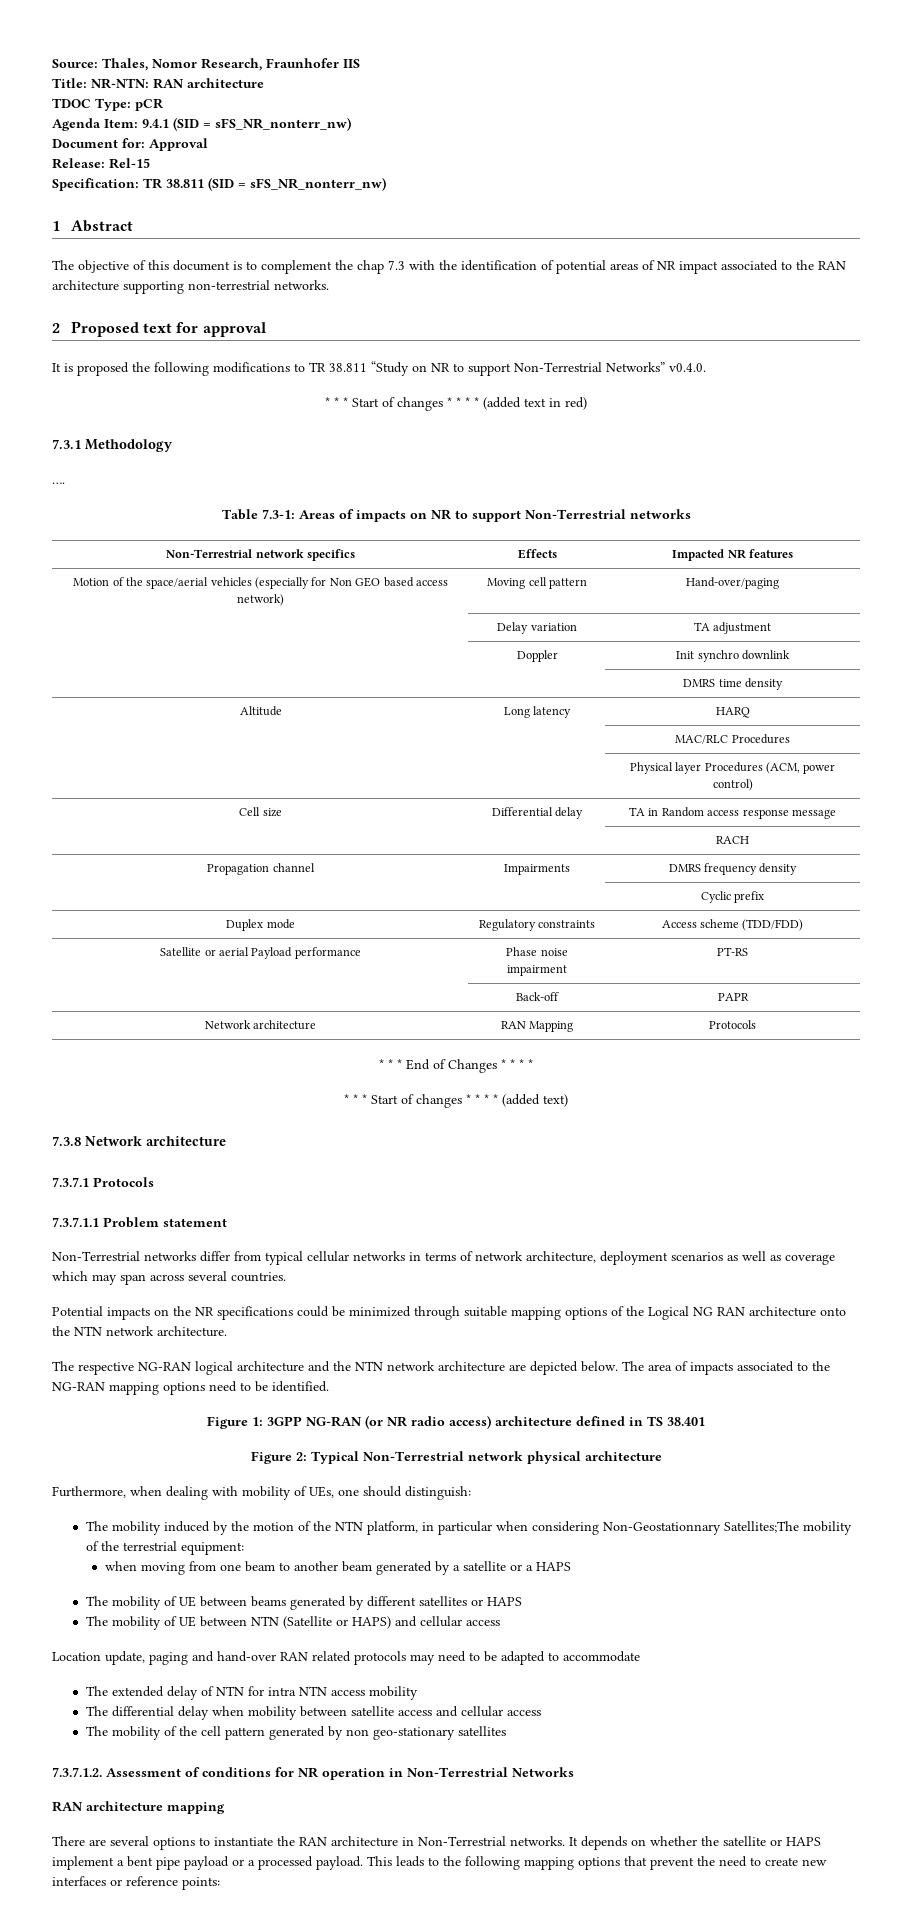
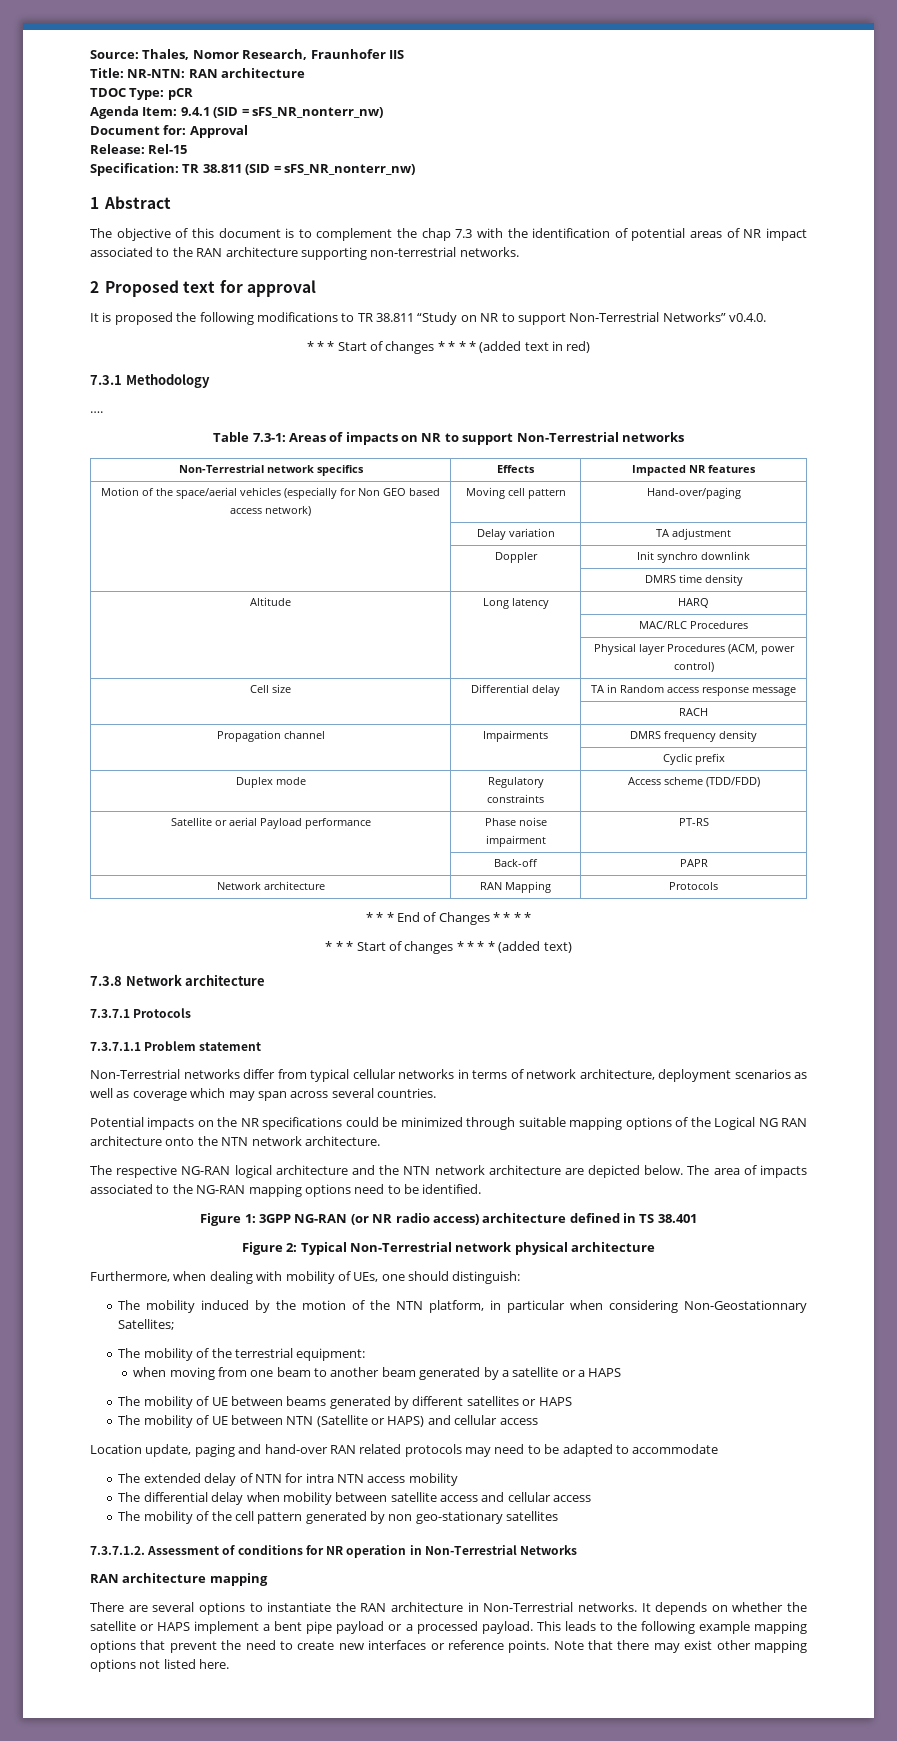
- The mobility induced by the motion of the NTN platform, in particular when considering Non-Geostationnary Satellites;The mobility of the terrestrial equipment:
+ The mobility induced by the motion of the NTN platform, in particular when considering Non-Geostationnary Satellites;
+ The mobility of the terrestrial equipment:
- This leads to the following mapping options that prevent the need to create new interfaces or reference points:
+ This leads to the following example mapping options that prevent the need to create new interfaces or reference points. Note that there may exist other mapping options not listed here.

